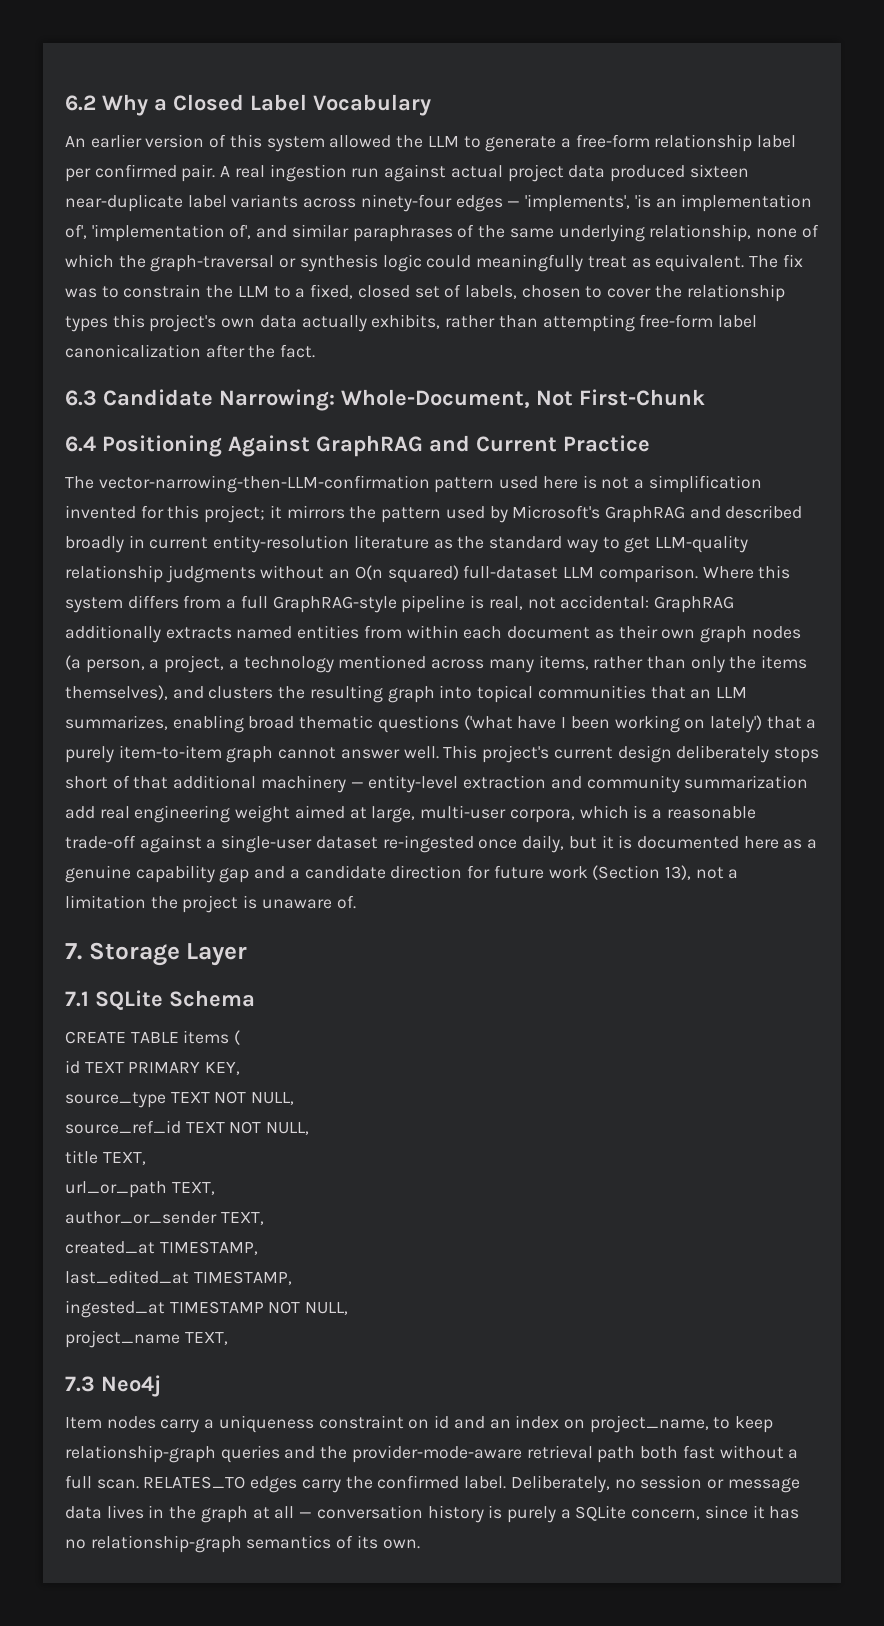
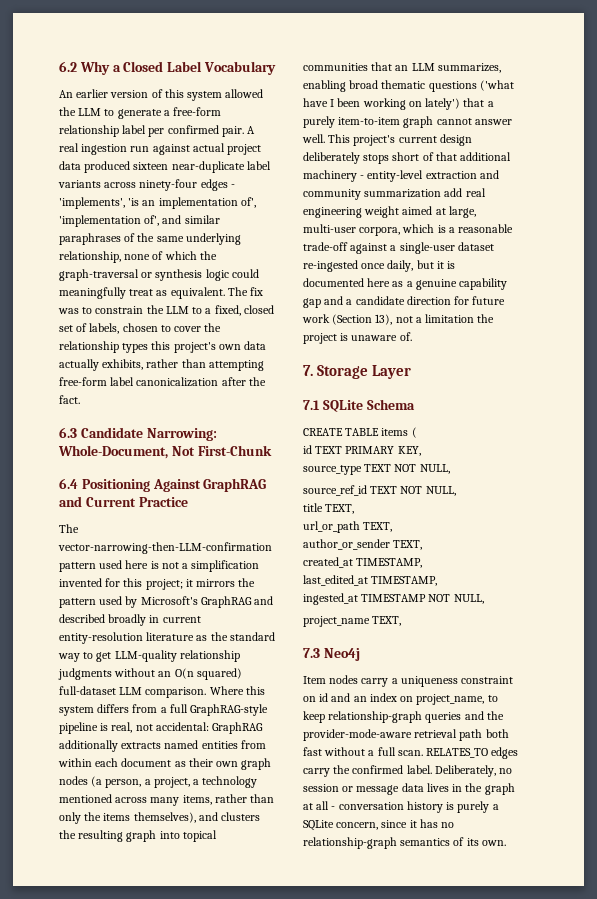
- A real ingestion run against actual project data produced sixteen near-duplicate label variants across ninety-four edges — 'implements', 'is an implementation of', 'implementation of', and similar paraphrases of the same underlying relationship, none of which the graph-traversal or synthesis logic could meaningfully treat as equivalent.
+ A real ingestion run against actual project data produced sixteen near-duplicate label variants across ninety-four edges - 'implements', 'is an implementation of', 'implementation of', and similar paraphrases of the same underlying relationship, none of which the graph-traversal or synthesis logic could meaningfully treat as equivalent.
- This project's current design deliberately stops short of that additional machinery — entity-level extraction and community summarization add real engineering weight aimed at large, multi-user corpora, which is a reasonable trade-off against a single-user dataset re-ingested once daily, but it is documented here as a genuine capability gap and a candidate direction for future work (Section 13), not a limitation the project is unaware of.
+ This project's current design deliberately stops short of that additional machinery - entity-level extraction and community summarization add real engineering weight aimed at large, multi-user corpora, which is a reasonable trade-off against a single-user dataset re-ingested once daily, but it is documented here as a genuine capability gap and a candidate direction for future work (Section 13), not a limitation the project is unaware of.
- Deliberately, no session or message data lives in the graph at all — conversation history is purely a SQLite concern, since it has no relationship-graph semantics of its own.
+ Deliberately, no session or message data lives in the graph at all - conversation history is purely a SQLite concern, since it has no relationship-graph semantics of its own.

